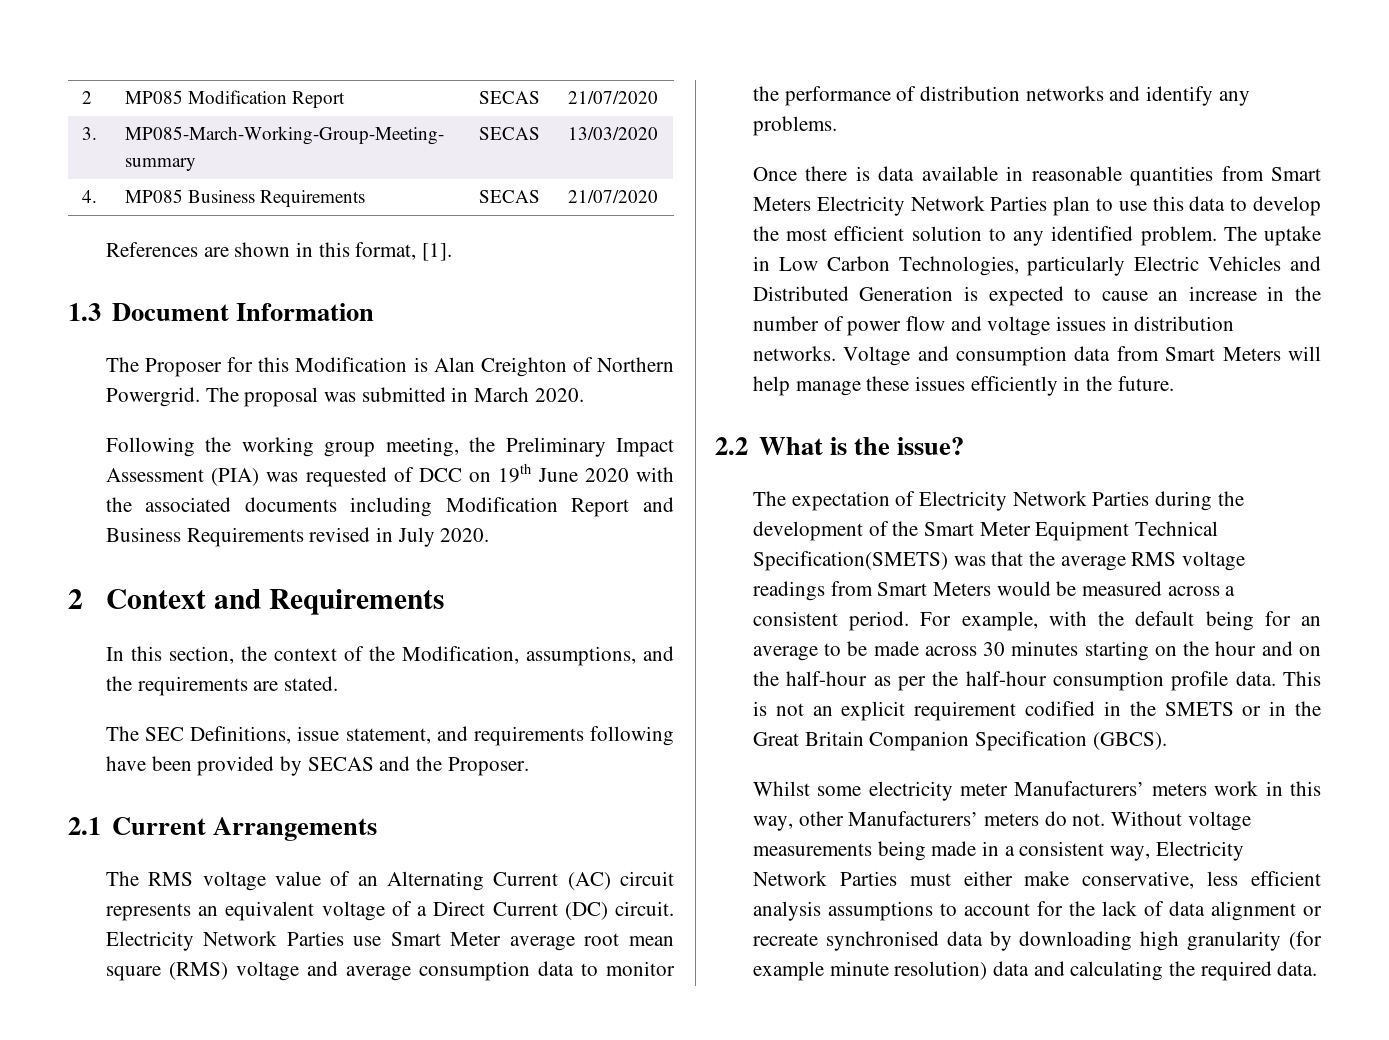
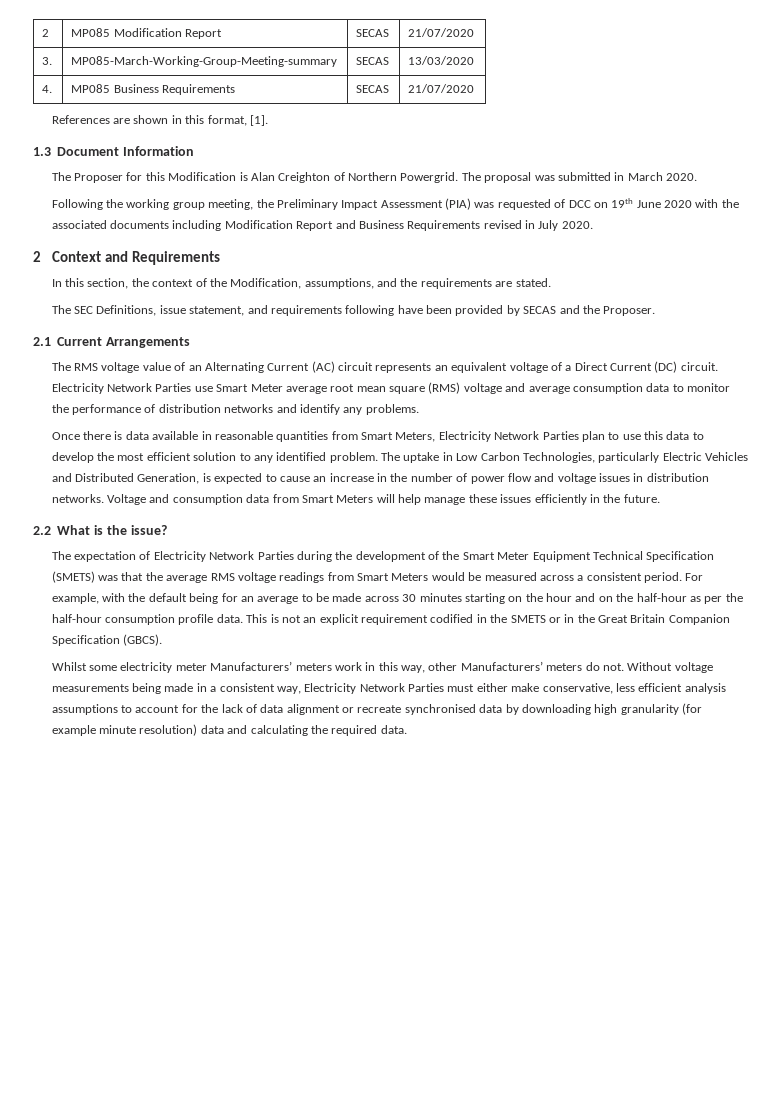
- Once there is data available in reasonable quantities from Smart Meters Electricity Network Parties plan to use this data to develop the most efficient solution to any identified problem.
+ Once there is data available in reasonable quantities from Smart Meters, Electricity Network Parties plan to use this data to develop the most efficient solution to any identified problem.
- The uptake in Low Carbon Technologies, particularly Electric Vehicles and Distributed Generation is expected to cause an increase in the number of power flow and voltage issues in distribution networks.
+ The uptake in Low Carbon Technologies, particularly Electric Vehicles and Distributed Generation, is expected to cause an increase in the number of power flow and voltage issues in distribution networks.
- The expectation of Electricity Network Parties during the development of the Smart Meter Equipment Technical Specification(SMETS) was that the average RMS voltage readings from Smart Meters would be measured across a consistent period.
+ The expectation of Electricity Network Parties during the development of the Smart Meter Equipment Technical Specification (SMETS) was that the average RMS voltage readings from Smart Meters would be measured across a consistent period.

